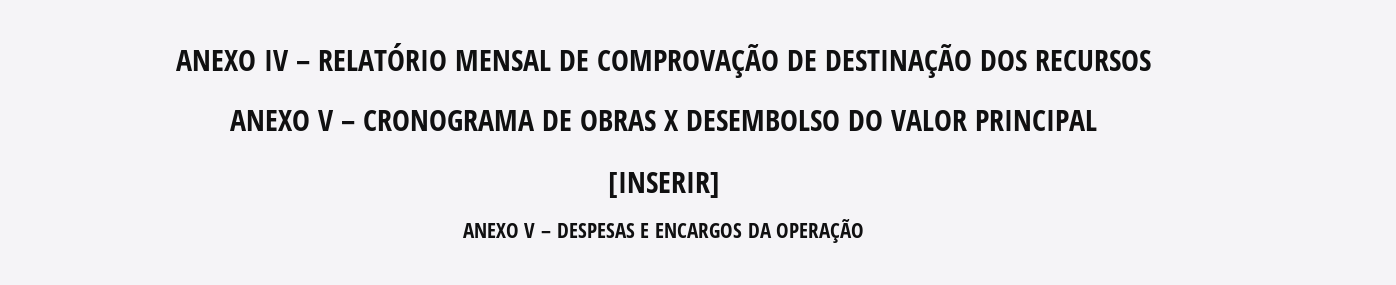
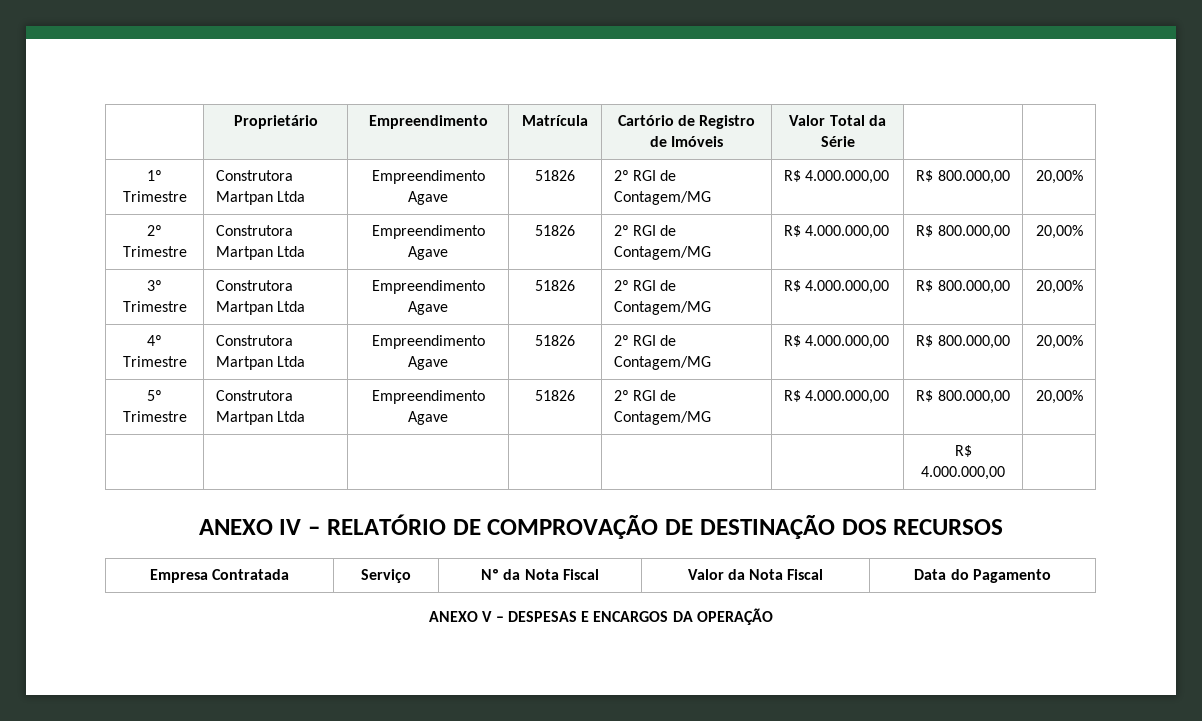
+ | Proprietário | Empreendimento | Matrícula | Cartório de Registro de Imóveis | Valor Total da Série | |
+ 1º Trimestre | Construtora Martpan Ltda | Empreendimento Agave | 51826 | 2º RGI de Contagem/MG | R$ 4.000.000,00 | R$ 800.000,00 | 20,00%
+ 2º Trimestre | Construtora Martpan Ltda | Empreendimento Agave | 51826 | 2º RGI de Contagem/MG | R$ 4.000.000,00 | R$ 800.000,00 | 20,00%
+ 3º Trimestre | Construtora Martpan Ltda | Empreendimento Agave | 51826 | 2º RGI de Contagem/MG | R$ 4.000.000,00 | R$ 800.000,00 | 20,00%
+ 4º Trimestre | Construtora Martpan Ltda | Empreendimento Agave | 51826 | 2º RGI de Contagem/MG | R$ 4.000.000,00 | R$ 800.000,00 | 20,00%
+ 5º Trimestre | Construtora Martpan Ltda | Empreendimento Agave | 51826 | 2º RGI de Contagem/MG | R$ 4.000.000,00 | R$ 800.000,00 | 20,00%
+ | | | | | | R$ 4.000.000,00 |
- ANEXO IV – RELATÓRIO MENSAL DE COMPROVAÇÃO DE DESTINAÇÃO DOS RECURSOS
+ ANEXO IV – RELATÓRIO DE COMPROVAÇÃO DE DESTINAÇÃO DOS RECURSOS
- ANEXO V – CRONOGRAMA DE OBRAS X DESEMBOLSO DO VALOR PRINCIPAL
- [INSERIR]
+ Empresa Contratada | Serviço | Nº da Nota Fiscal | Valor da Nota Fiscal | Data do Pagamento

